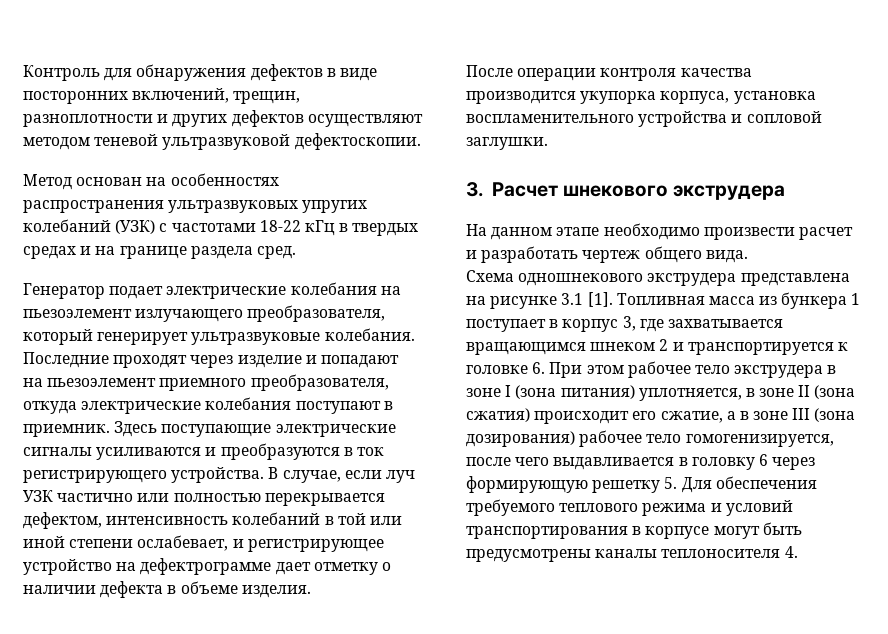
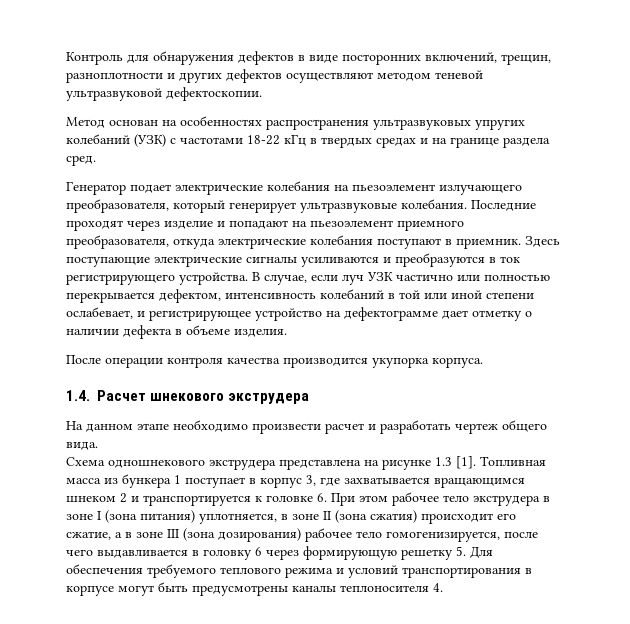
- В случае, если луч УЗК частично или полностью перекрывается дефектом, интенсивность колебаний в той или иной степени ослабевает, и регистрирующее устройство на дефектрограмме дает отметку о наличии дефекта в объеме изделия.
+ В случае, если луч УЗК частично или полностью перекрывается дефектом, интенсивность колебаний в той или иной степени ослабевает, и регистрирующее устройство на дефектограмме дает отметку о наличии дефекта в объеме изделия.
- После операции контроля качества производится укупорка корпуса, установка воспламенительного устройства и сопловой заглушки.
- 3. Расчет шнекового экструдера
+ После операции контроля качества производится укупорка корпуса.
+ 1.4. Расчет шнекового экструдера
- Схема одношнекового экструдера представлена на рисунке 3.1 [1].
+ Схема одношнекового экструдера представлена на рисунке 1.3 [1].

